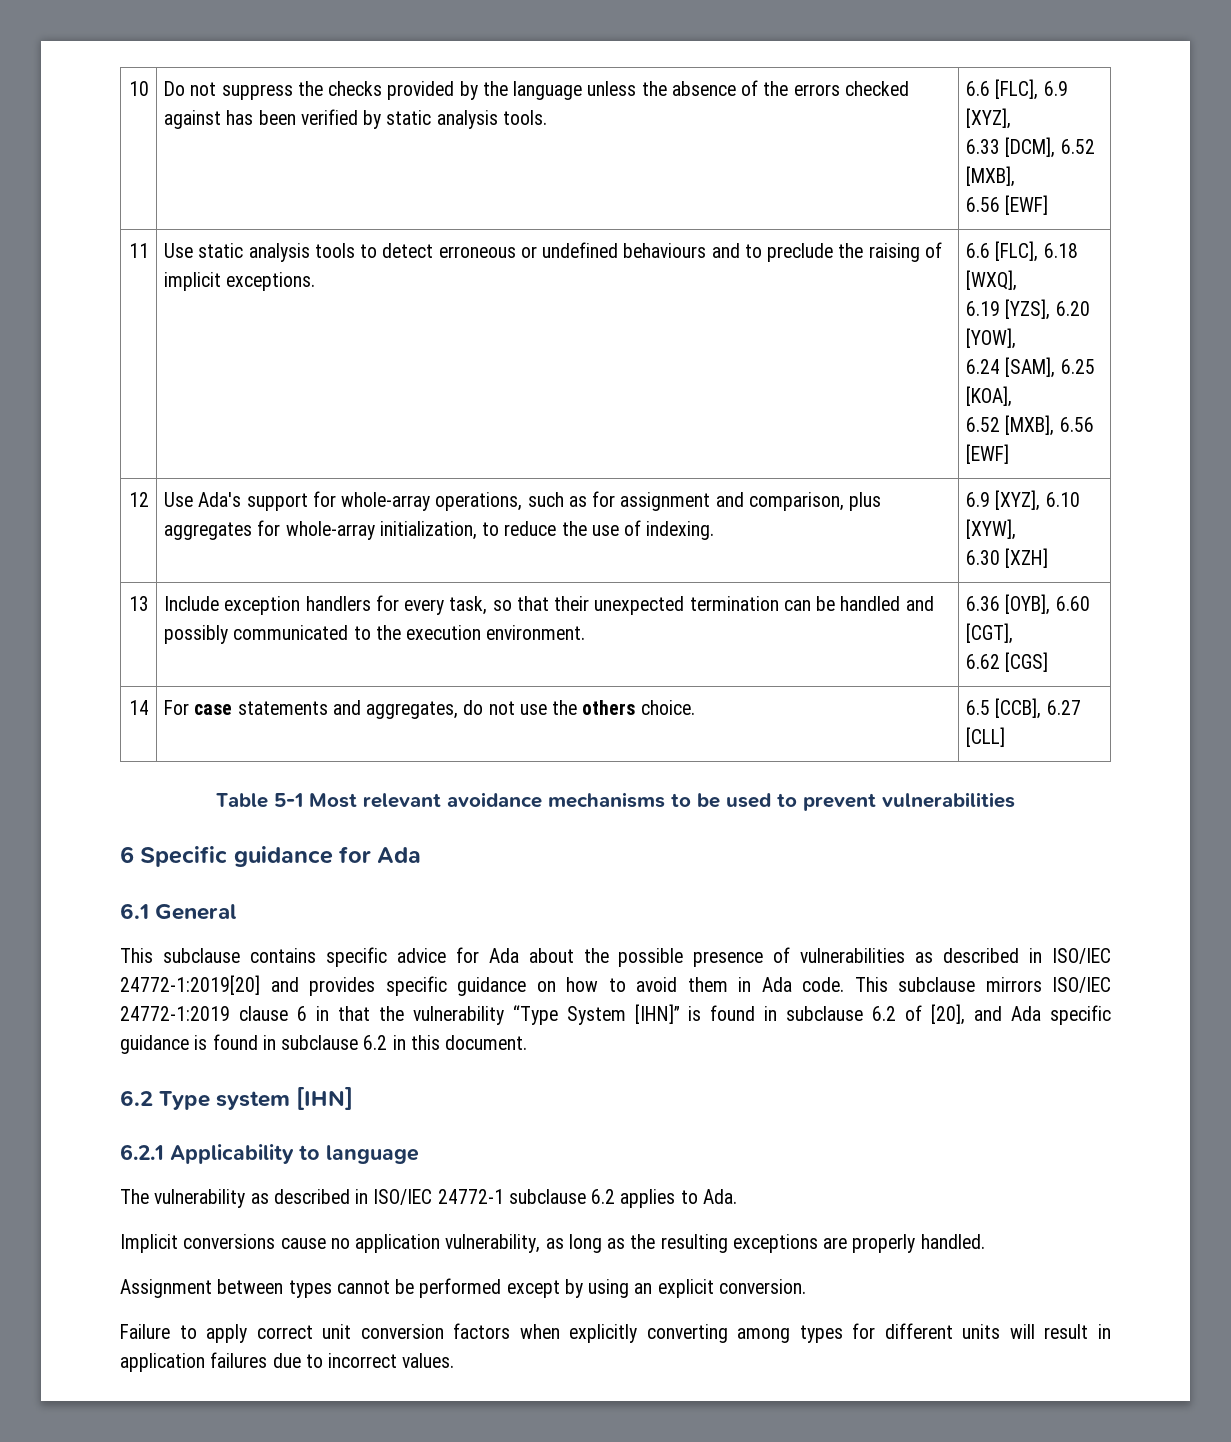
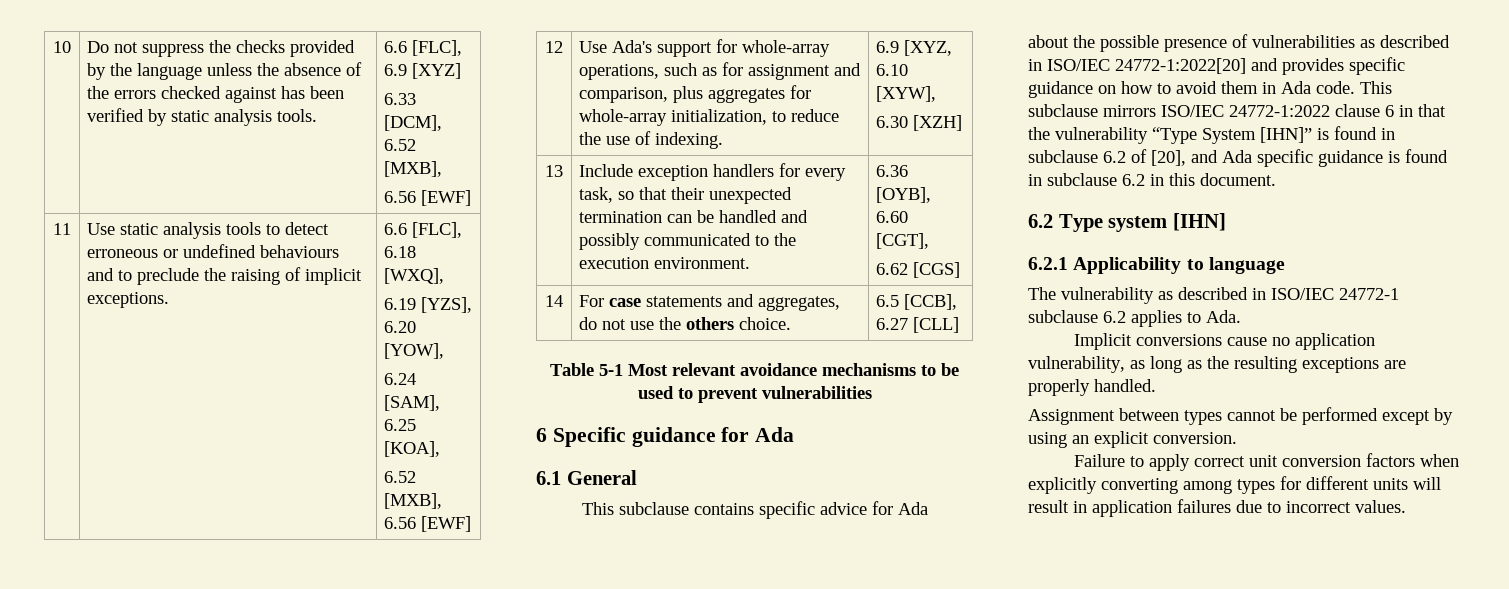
- 10 | Do not suppress the checks provided by the language unless the absence of the errors checked against has been verified by static analysis tools. | 6.6 [FLC], 6.9 [XYZ],
+ 10 | Do not suppress the checks provided by the language unless the absence of the errors checked against has been verified by static analysis tools. | 6.6 [FLC], 6.9 [XYZ]
- 12 | Use Ada's support for whole-array operations, such as for assignment and comparison, plus aggregates for whole-array initialization, to reduce the use of indexing. | 6.9 [XYZ], 6.10 [XYW],
+ 12 | Use Ada's support for whole-array operations, such as for assignment and comparison, plus aggregates for whole-array initialization, to reduce the use of indexing. | 6.9 [XYZ, 6.10 [XYW],
- This subclause contains specific advice for Ada about the possible presence of vulnerabilities as described in ISO/IEC 24772-1:2019[20] and provides specific guidance on how to avoid them in Ada code.
+ This subclause contains specific advice for Ada about the possible presence of vulnerabilities as described in ISO/IEC 24772-1:2022[20] and provides specific guidance on how to avoid them in Ada code.
- This subclause mirrors ISO/IEC 24772-1:2019 clause 6 in that the vulnerability “Type System [IHN]” is found in subclause 6.2 of [20], and Ada specific guidance is found in subclause 6.2 in this document.
+ This subclause mirrors ISO/IEC 24772-1:2022 clause 6 in that the vulnerability “Type System [IHN]” is found in subclause 6.2 of [20], and Ada specific guidance is found in subclause 6.2 in this document.

